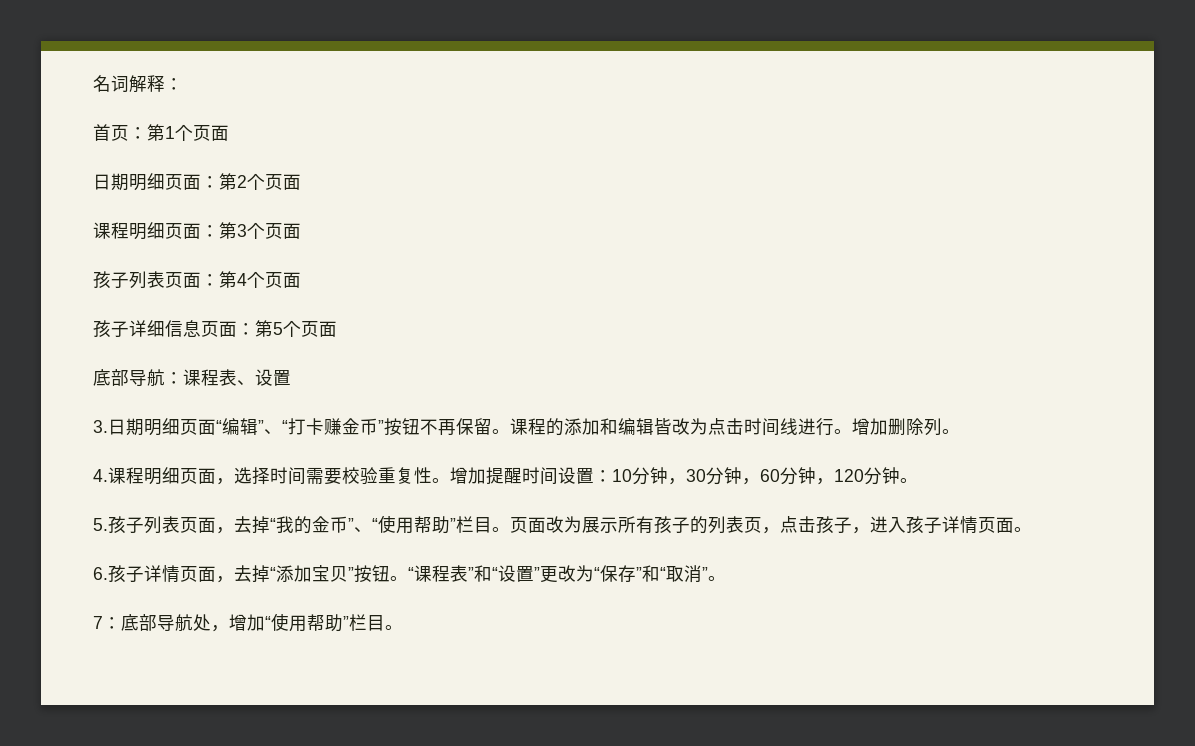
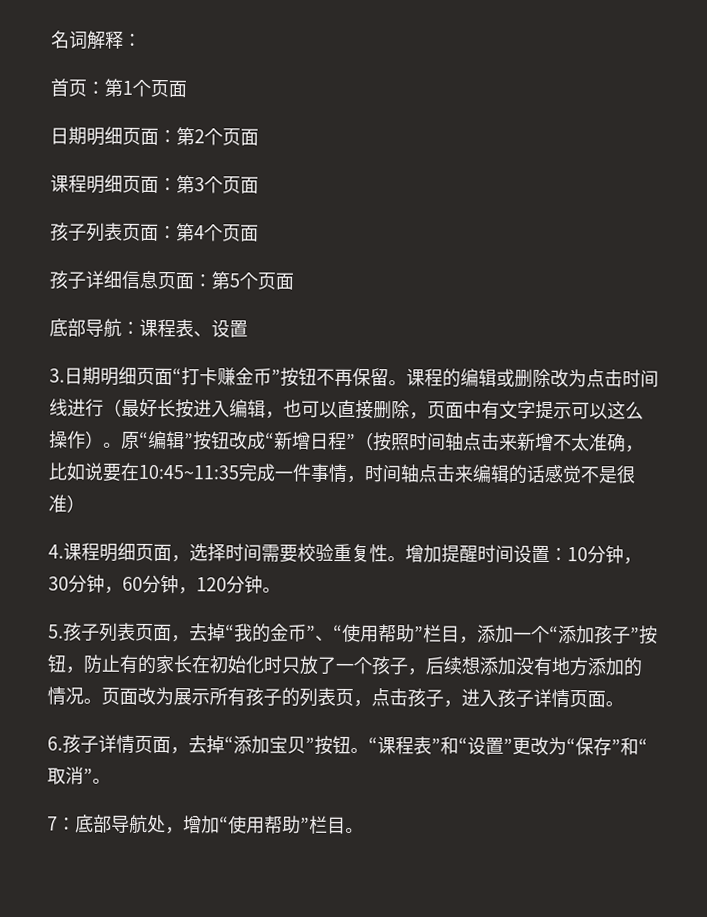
- 3.日期明细页面“编辑”、“打卡赚金币”按钮不再保留。
+ 3.日期明细页面“打卡赚金币”按钮不再保留。
- 课程的添加和编辑皆改为点击时间线进行。增加删除列。
+ 课程的编辑或删除改为点击时间线进行（最好长按进入编辑，也可以直接删除，页面中有文字提示可以这么操作）。原“编辑”按钮改成“新增日程”（按照时间轴点击来新增不太准确，比如说要在10:45~11:35完成一件事情，时间轴点击来编辑的话感觉不是很准）
- 5.孩子列表页面，去掉“我的金币”、“使用帮助”栏目。
+ 5.孩子列表页面，去掉“我的金币”、“使用帮助”栏目，添加一个“添加孩子”按钮，防止有的家长在初始化时只放了一个孩子，后续想添加没有地方添加的情况。

